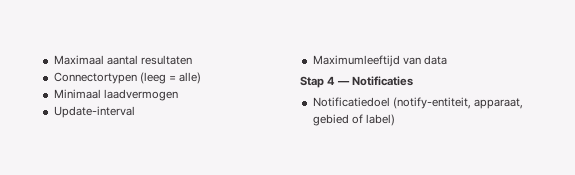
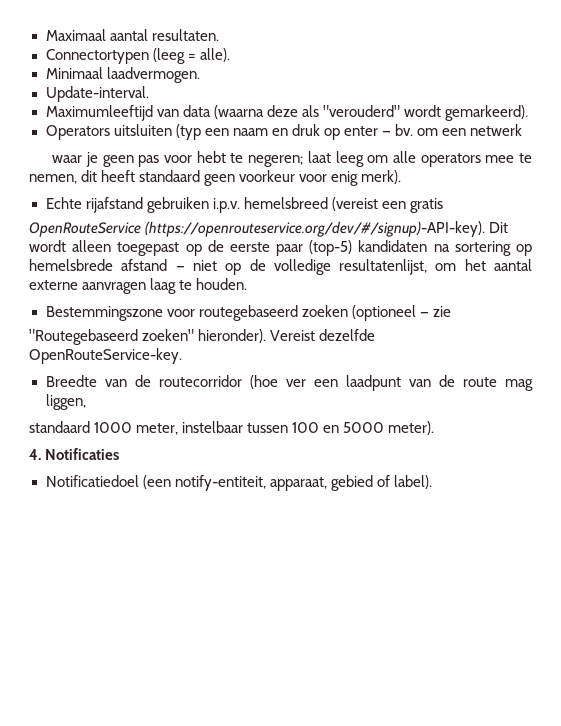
- Maximaal aantal resultaten
+ Maximaal aantal resultaten.
- Connectortypen (leeg = alle)
+ Connectortypen (leeg = alle).
- Minimaal laadvermogen
- Update-interval
+ Minimaal laadvermogen.
+ Update-interval.
- Maximumleeftijd van data
- Stap 4 — Notificaties
+ Maximumleeftijd van data (waarna deze als "verouderd" wordt gemarkeerd).
+ Operators uitsluiten (typ een naam en druk op enter — bv. om een netwerk
+ waar je geen pas voor hebt te negeren; laat leeg om alle operators mee te nemen, dit heeft standaard geen voorkeur voor enig merk).
+ Echte rijafstand gebruiken i.p.v. hemelsbreed (vereist een gratis
+ OpenRouteService (https://openrouteservice.org/dev/#/signup)-API-key). Dit wordt alleen toegepast op de eerste paar (top-5) kandidaten na sortering op hemelsbrede afstand — niet op de volledige resultatenlijst, om het aantal externe aanvragen laag te houden.
+ Bestemmingszone voor routegebaseerd zoeken (optioneel — zie
+ "Routegebaseerd zoeken" hieronder). Vereist dezelfde OpenRouteService-key.
+ Breedte van de routecorridor (hoe ver een laadpunt van de route mag liggen,
+ standaard 1000 meter, instelbaar tussen 100 en 5000 meter).
+ 4. Notificaties
- Notificatiedoel (notify-entiteit, apparaat, gebied of label)
+ Notificatiedoel (een notify-entiteit, apparaat, gebied of label).

